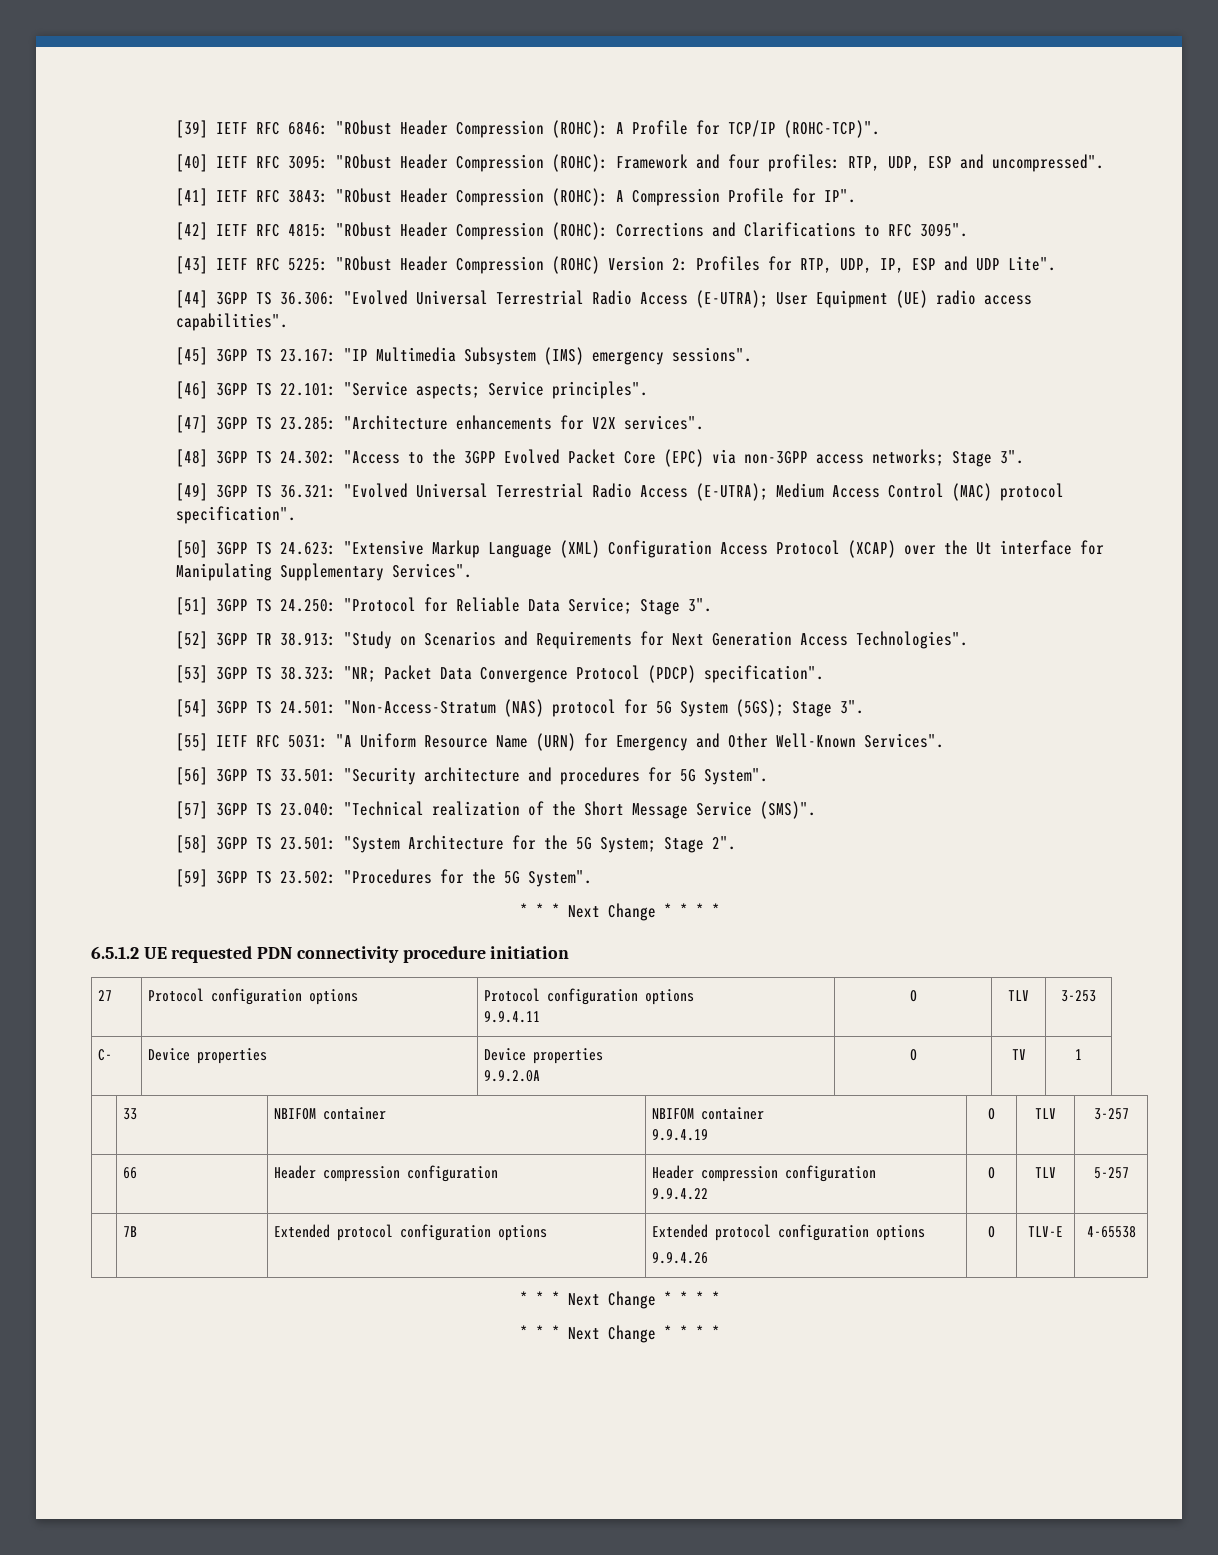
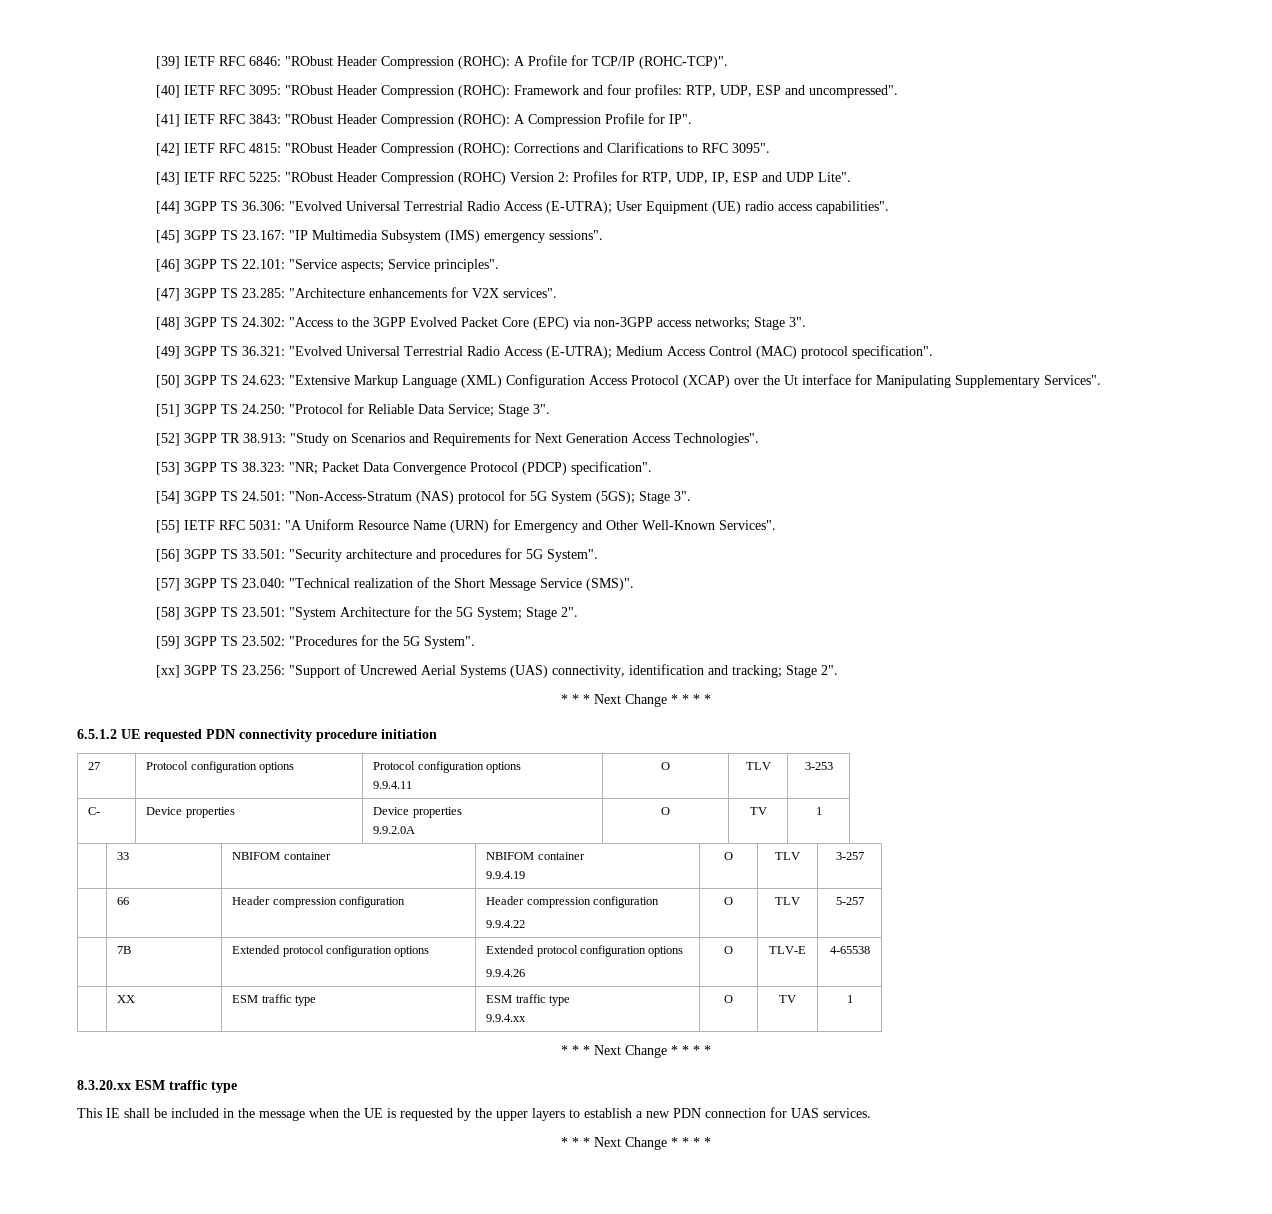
+ [xx] 3GPP TS 23.256: "Support of Uncrewed Aerial Systems (UAS) connectivity, identification and tracking; Stage 2".
  | 7B | Extended protocol configuration options | Extended protocol configuration options
  9.9.4.26 | O | TLV-E | 4-65538
+ | XX | ESM traffic type | ESM traffic type
+ 9.9.4.xx | O | TV | 1
  * * * Next Change * * * *
+ 8.3.20.xx ESM traffic type
+ This IE shall be included in the message when the UE is requested by the upper layers to establish a new PDN connection for UAS services.

